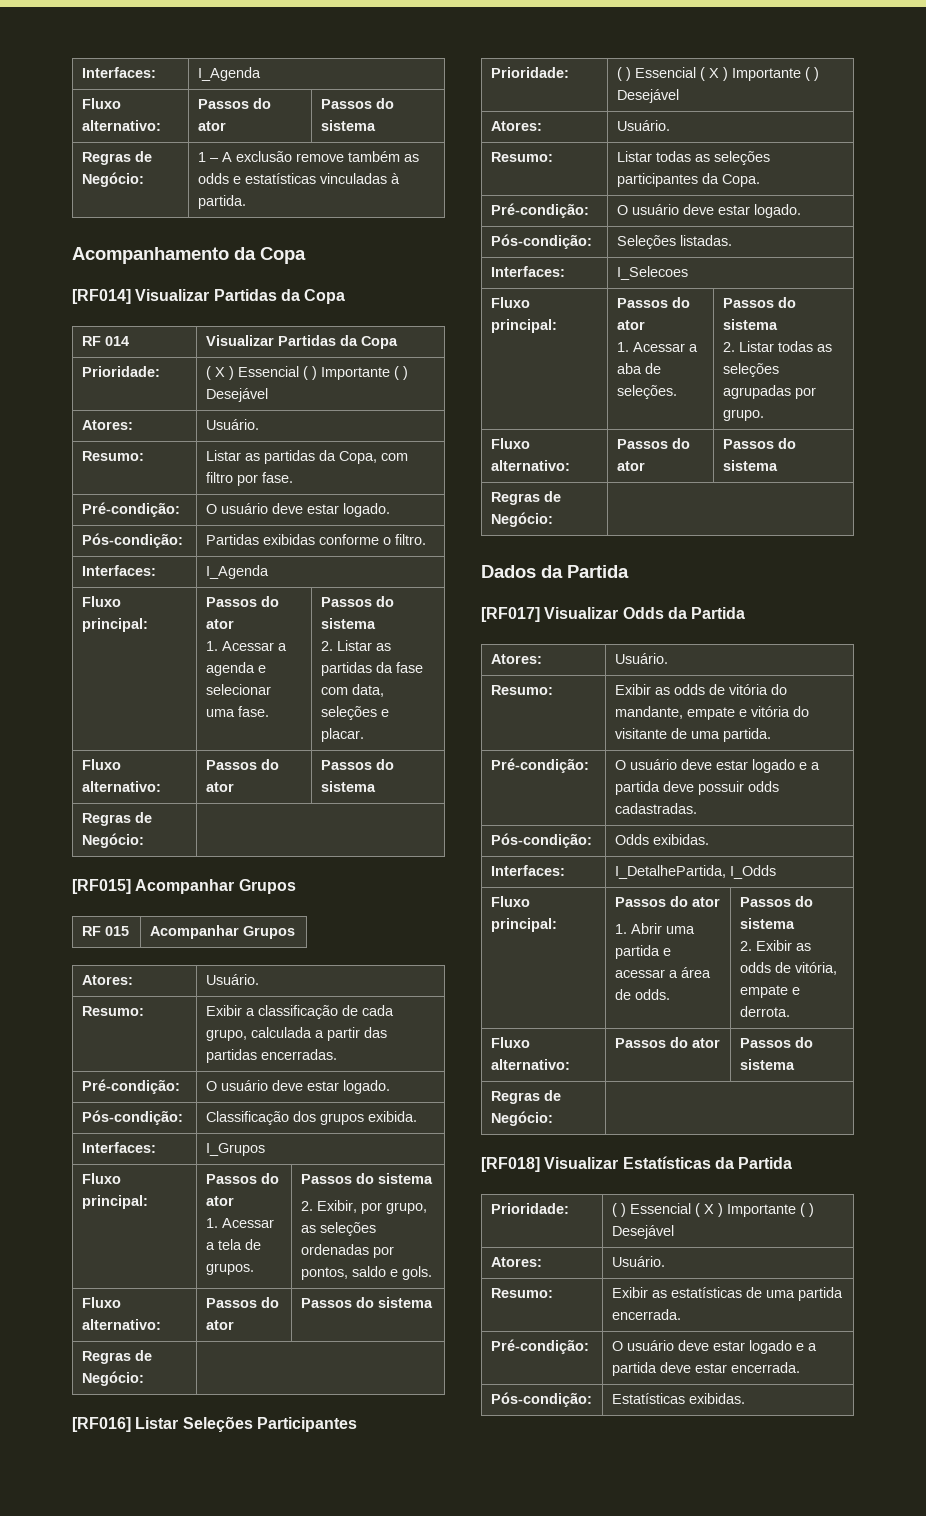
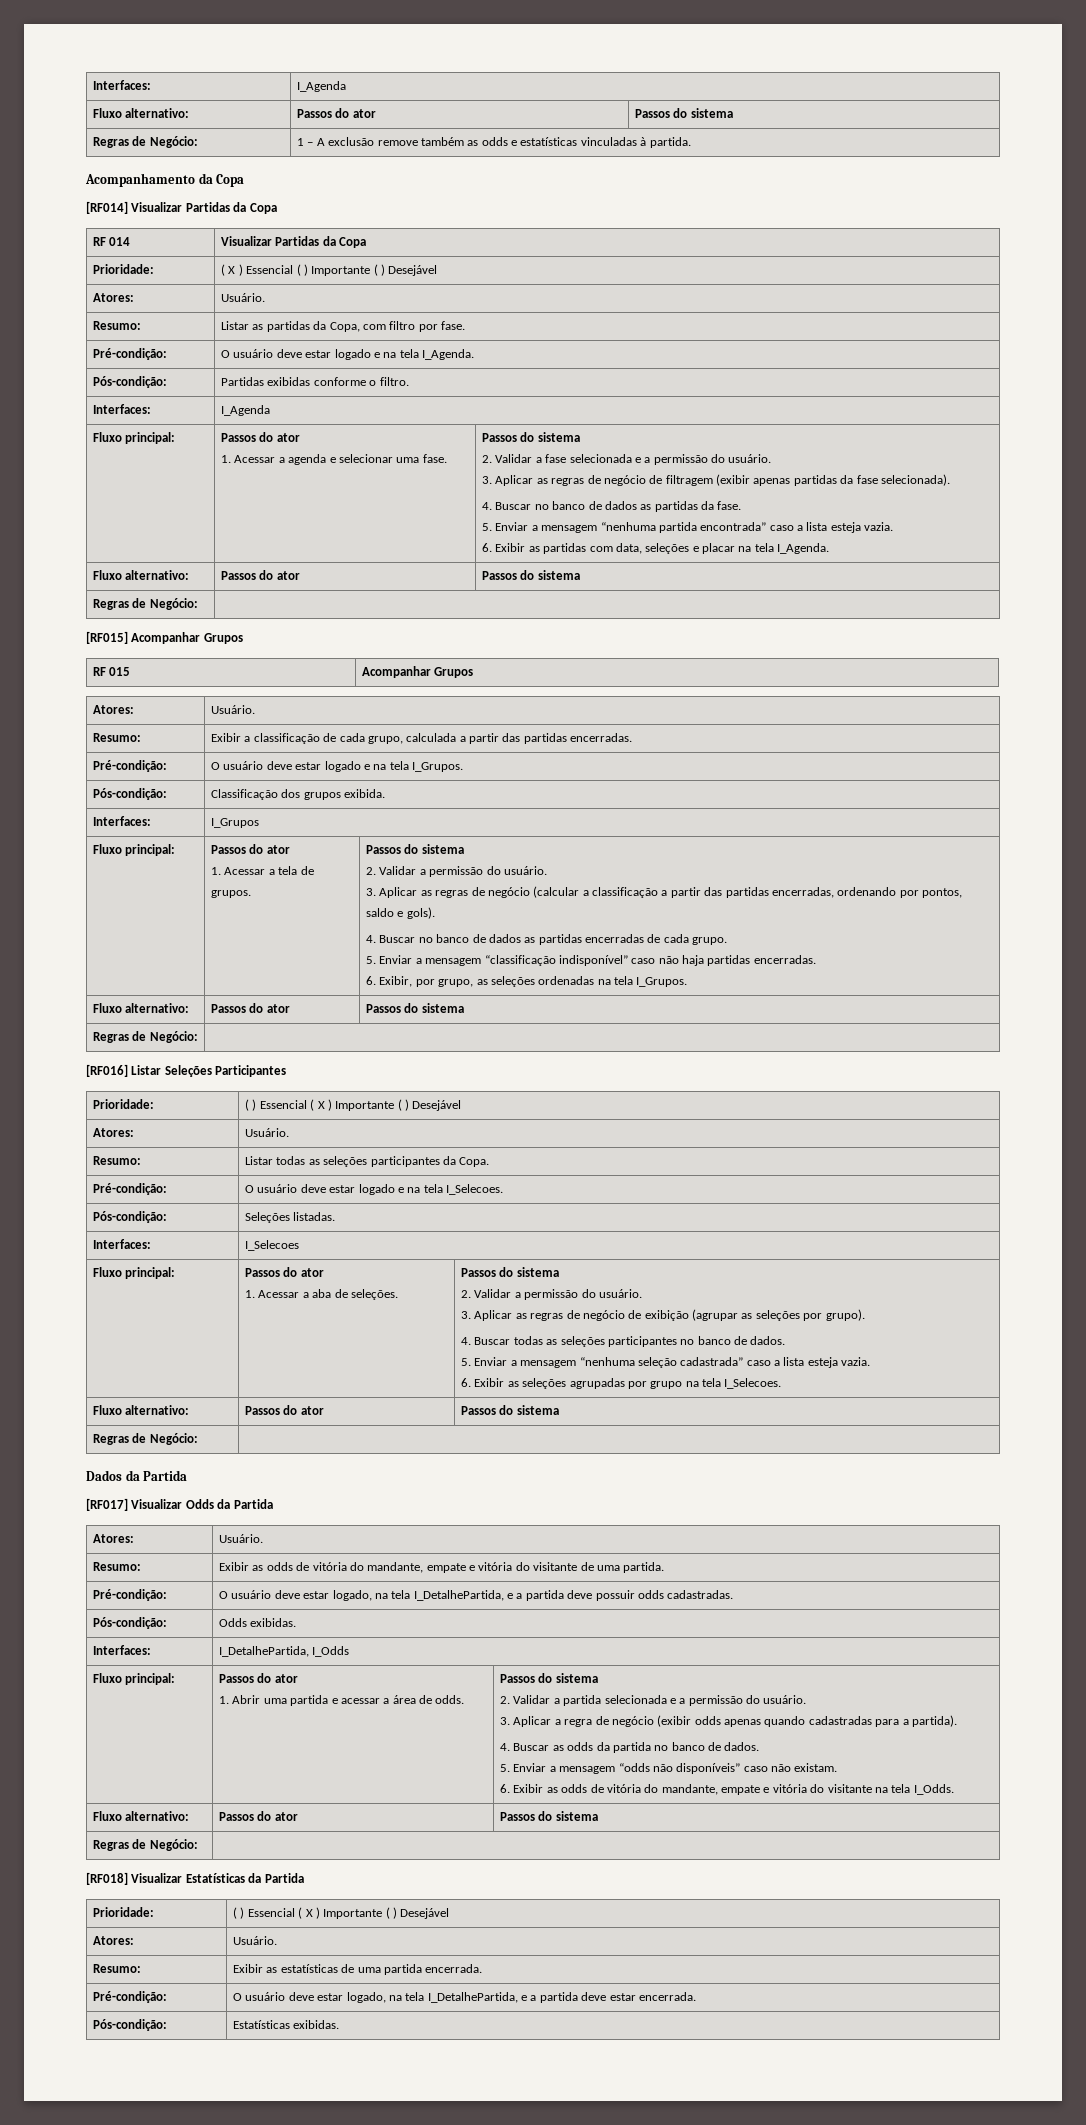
  Resumo: | Listar as partidas da Copa, com filtro por fase.
- Pré-condição: | O usuário deve estar logado.
+ Pré-condição: | O usuário deve estar logado e na tela I_Agenda.
- 2. Listar as partidas da fase com data, seleções e placar.
+ 2. Validar a fase selecionada e a permissão do usuário.
+ 3. Aplicar as regras de negócio de filtragem (exibir apenas partidas da fase selecionada).
+ 4. Buscar no banco de dados as partidas da fase.
+ 5. Enviar a mensagem “nenhuma partida encontrada” caso a lista esteja vazia.
+ 6. Exibir as partidas com data, seleções e placar na tela I_Agenda.
  Resumo: | Exibir a classificação de cada grupo, calculada a partir das partidas encerradas.
- Pré-condição: | O usuário deve estar logado.
+ Pré-condição: | O usuário deve estar logado e na tela I_Grupos.
  1. Acessar a tela de grupos. | Passos do sistema
- 2. Exibir, por grupo, as seleções ordenadas por pontos, saldo e gols.
+ 2. Validar a permissão do usuário.
+ 3. Aplicar as regras de negócio (calcular a classificação a partir das partidas encerradas, ordenando por pontos, saldo e gols).
+ 4. Buscar no banco de dados as partidas encerradas de cada grupo.
+ 5. Enviar a mensagem “classificação indisponível” caso não haja partidas encerradas.
+ 6. Exibir, por grupo, as seleções ordenadas na tela I_Grupos.
  Resumo: | Listar todas as seleções participantes da Copa.
- Pré-condição: | O usuário deve estar logado.
+ Pré-condição: | O usuário deve estar logado e na tela I_Selecoes.
  1. Acessar a aba de seleções. | Passos do sistema
- 2. Listar todas as seleções agrupadas por grupo.
+ 2. Validar a permissão do usuário.
+ 3. Aplicar as regras de negócio de exibição (agrupar as seleções por grupo).
+ 4. Buscar todas as seleções participantes no banco de dados.
+ 5. Enviar a mensagem “nenhuma seleção cadastrada” caso a lista esteja vazia.
+ 6. Exibir as seleções agrupadas por grupo na tela I_Selecoes.
- Pré-condição: | O usuário deve estar logado e a partida deve possuir odds cadastradas.
+ Pré-condição: | O usuário deve estar logado, na tela I_DetalhePartida, e a partida deve possuir odds cadastradas.
- 2. Exibir as odds de vitória, empate e derrota.
+ 2. Validar a partida selecionada e a permissão do usuário.
+ 3. Aplicar a regra de negócio (exibir odds apenas quando cadastradas para a partida).
+ 4. Buscar as odds da partida no banco de dados.
+ 5. Enviar a mensagem “odds não disponíveis” caso não existam.
+ 6. Exibir as odds de vitória do mandante, empate e vitória do visitante na tela I_Odds.
- Pré-condição: | O usuário deve estar logado e a partida deve estar encerrada.
+ Pré-condição: | O usuário deve estar logado, na tela I_DetalhePartida, e a partida deve estar encerrada.

